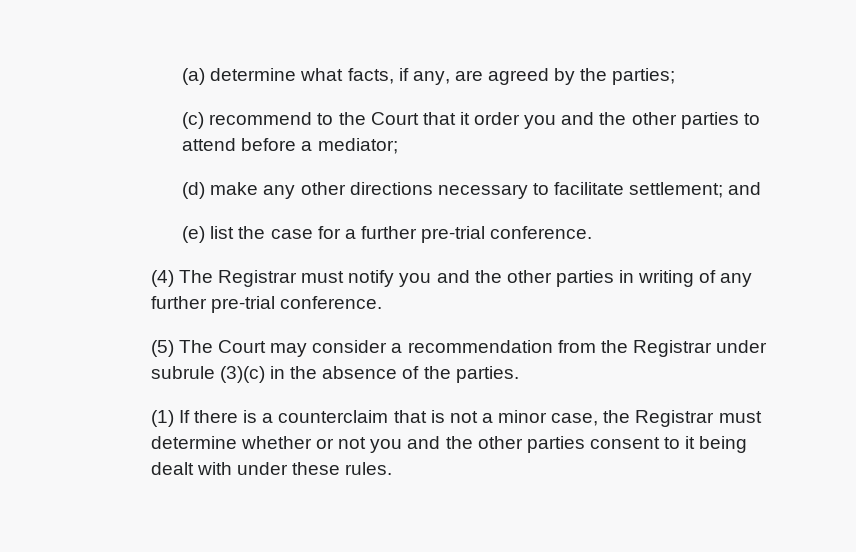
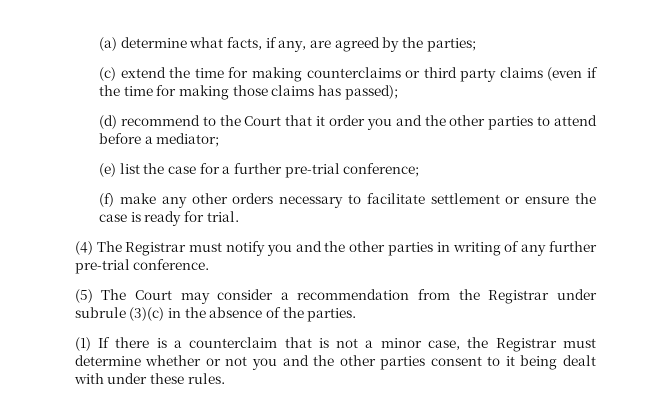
- (c) recommend to the Court that it order you and the other parties to attend before a mediator;
+ (c) extend the time for making counterclaims or third party claims (even if the time for making those claims has passed);
+ (d) recommend to the Court that it order you and the other parties to attend before a mediator;
- (d) make any other directions necessary to facilitate settlement; and
- (e) list the case for a further pre-trial conference.
+ (e) list the case for a further pre-trial conference;
+ (f) make any other orders necessary to facilitate settlement or ensure the case is ready for trial.

